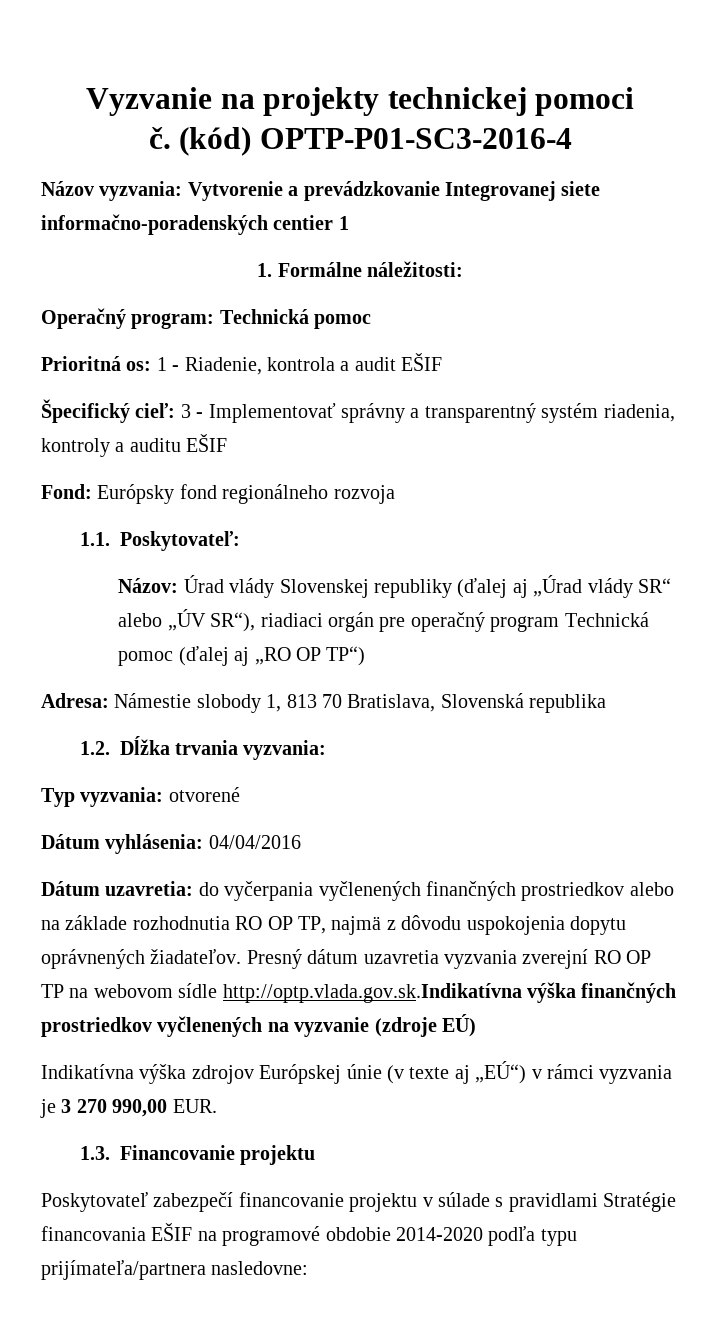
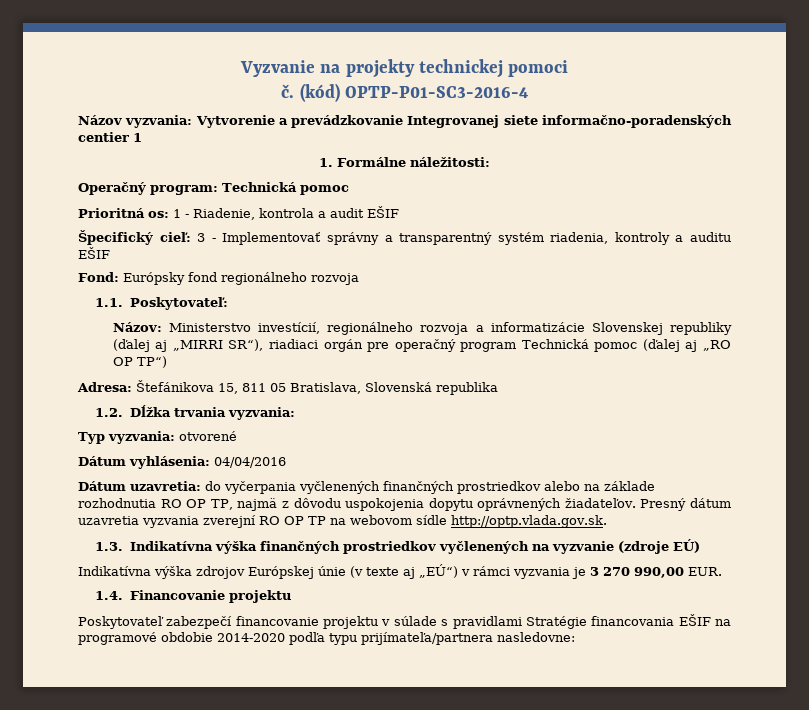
- Názov: Úrad vlády Slovenskej republiky (ďalej aj „Úrad vlády SR“ alebo „ÚV SR“), riadiaci orgán pre operačný program Technická pomoc (ďalej aj „RO OP TP“)
+ Názov: Ministerstvo investícií, regionálneho rozvoja a informatizácie Slovenskej republiky (ďalej aj „MIRRI SR“), riadiaci orgán pre operačný program Technická pomoc (ďalej aj „RO OP TP“)
- Adresa: Námestie slobody 1, 813 70 Bratislava, Slovenská republika
+ Adresa: Štefánikova 15, 811 05 Bratislava, Slovenská republika
- Presný dátum uzavretia vyzvania zverejní RO OP TP na webovom sídle http://optp.vlada.gov.sk.Indikatívna výška finančných prostriedkov vyčlenených na vyzvanie (zdroje EÚ)
+ Presný dátum uzavretia vyzvania zverejní RO OP TP na webovom sídle http://optp.vlada.gov.sk.
+ 1.3. Indikatívna výška finančných prostriedkov vyčlenených na vyzvanie (zdroje EÚ)
- 1.3. Financovanie projektu
+ 1.4. Financovanie projektu

